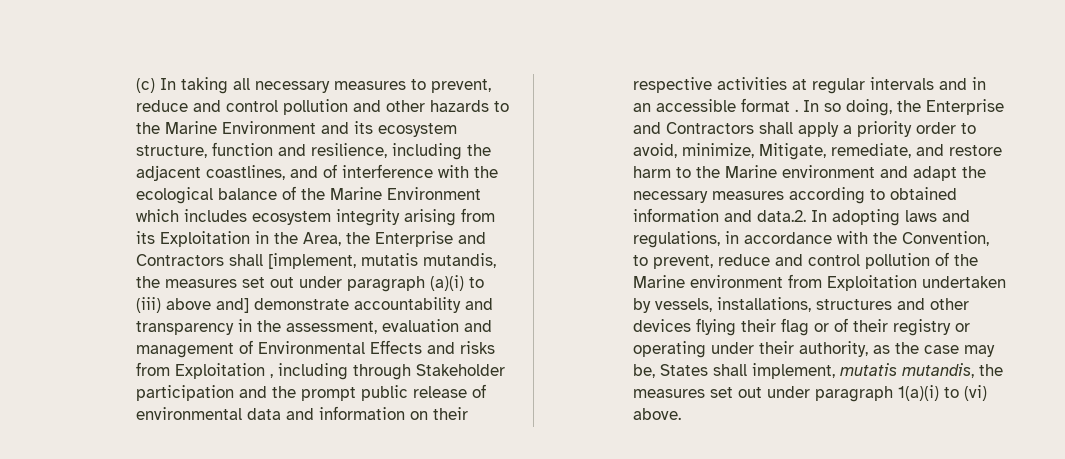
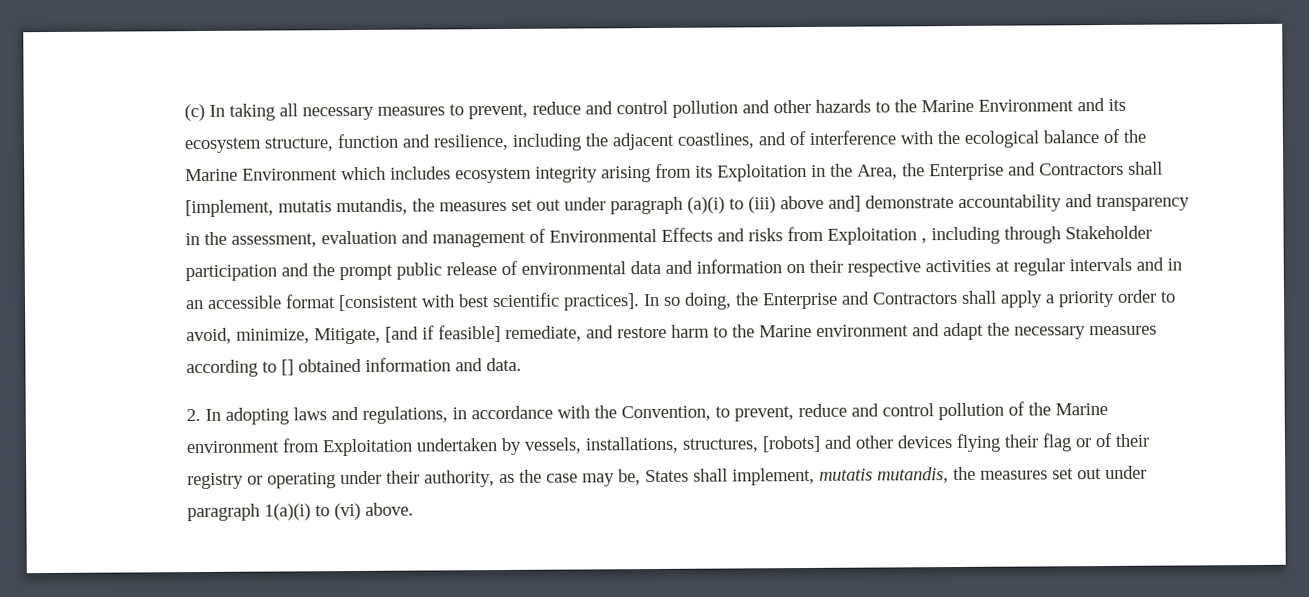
- (c) In taking all necessary measures to prevent, reduce and control pollution and other hazards to the Marine Environment and its ecosystem structure, function and resilience, including the adjacent coastlines, and of interference with the ecological balance of the Marine Environment which includes ecosystem integrity arising from its Exploitation in the Area, the Enterprise and Contractors shall [implement, mutatis mutandis, the measures set out under paragraph (a)(i) to (iii) above and] demonstrate accountability and transparency in the assessment, evaluation and management of Environmental Effects and risks from Exploitation , including through Stakeholder participation and the prompt public release of environmental data and information on their respective activities at regular intervals and in an accessible format .
+ (c) In taking all necessary measures to prevent, reduce and control pollution and other hazards to the Marine Environment and its ecosystem structure, function and resilience, including the adjacent coastlines, and of interference with the ecological balance of the Marine Environment which includes ecosystem integrity arising from its Exploitation in the Area, the Enterprise and Contractors shall [implement, mutatis mutandis, the measures set out under paragraph (a)(i) to (iii) above and] demonstrate accountability and transparency in the assessment, evaluation and management of Environmental Effects and risks from Exploitation , including through Stakeholder participation and the prompt public release of environmental data and information on their respective activities at regular intervals and in an accessible format [consistent with best scientific practices].
- In so doing, the Enterprise and Contractors shall apply a priority order to avoid, minimize, Mitigate, remediate, and restore harm to the Marine environment and adapt the necessary measures according to obtained information and data.2. In adopting laws and regulations, in accordance with the Convention, to prevent, reduce and control pollution of the Marine environment from Exploitation undertaken by vessels, installations, structures and other devices flying their flag or of their registry or operating under their authority, as the case may be, States shall implement, mutatis mutandis, the measures set out under paragraph 1(a)(i) to (vi) above.
+ In so doing, the Enterprise and Contractors shall apply a priority order to avoid, minimize, Mitigate, [and if feasible] remediate, and restore harm to the Marine environment and adapt the necessary measures according to [] obtained information and data.
+ 2. In adopting laws and regulations, in accordance with the Convention, to prevent, reduce and control pollution of the Marine environment from Exploitation undertaken by vessels, installations, structures, [robots] and other devices flying their flag or of their registry or operating under their authority, as the case may be, States shall implement, mutatis mutandis, the measures set out under paragraph 1(a)(i) to (vi) above.

